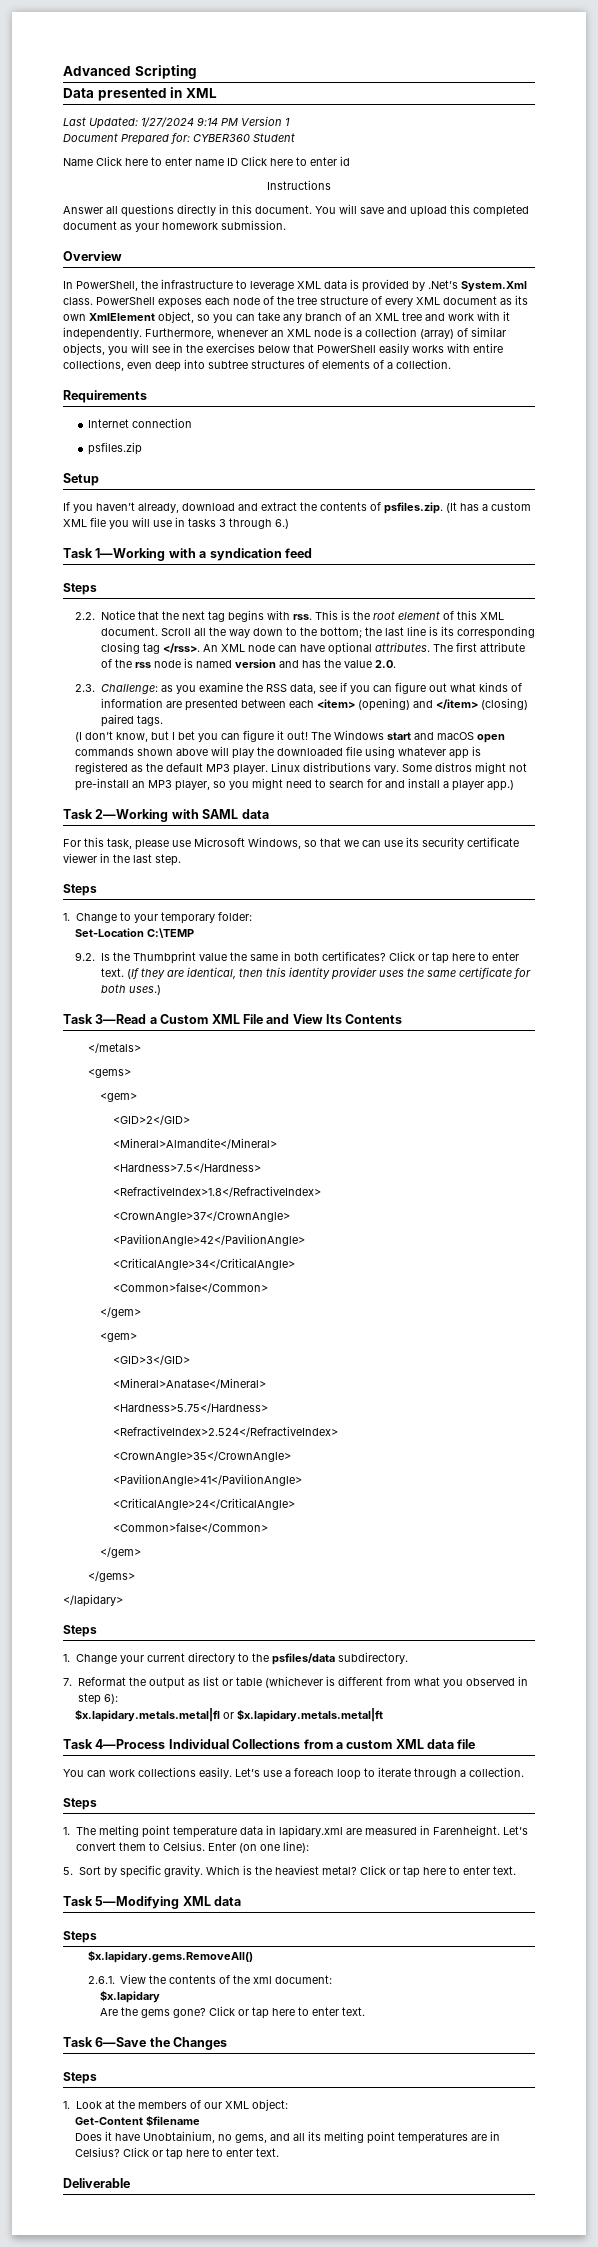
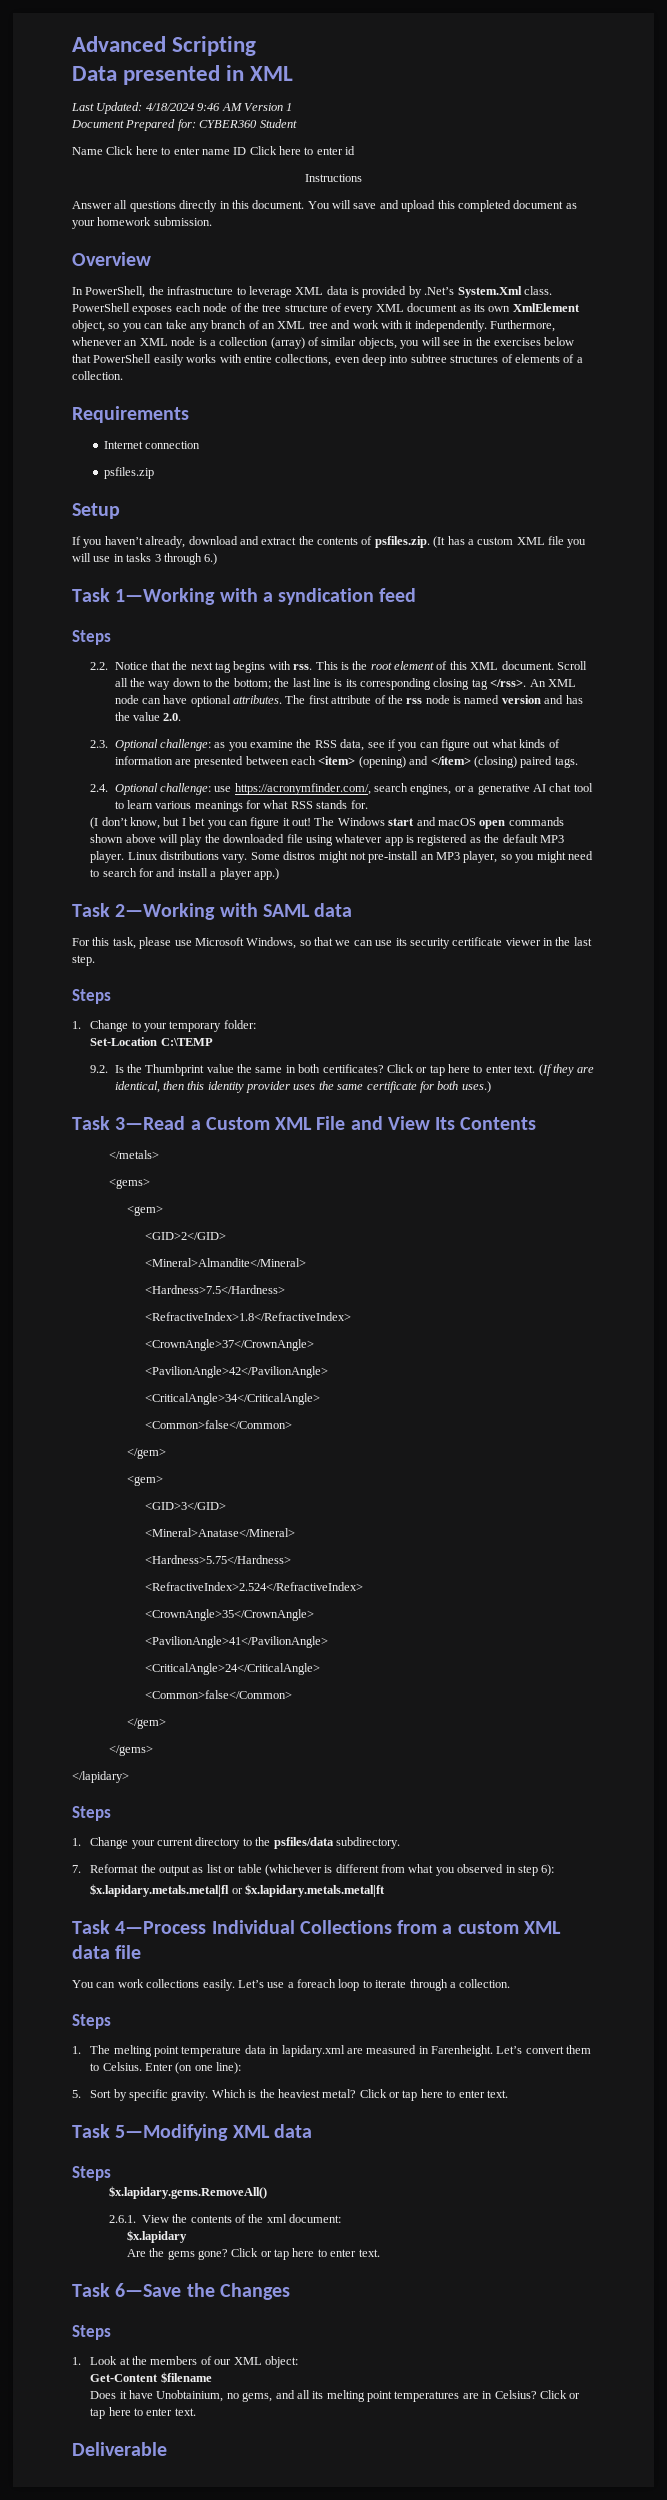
- Last Updated: 1/27/2024 9:14 PM Version 1
+ Last Updated: 4/18/2024 9:46 AM Version 1
- 2.3. Challenge: as you examine the RSS data, see if you can figure out what kinds of information are presented between each <item> (opening) and </item> (closing) paired tags.
+ 2.3. Optional challenge: as you examine the RSS data, see if you can figure out what kinds of information are presented between each <item> (opening) and </item> (closing) paired tags.
+ 2.4. Optional challenge: use https://acronymfinder.com/, search engines, or a generative AI chat tool to learn various meanings for what RSS stands for.

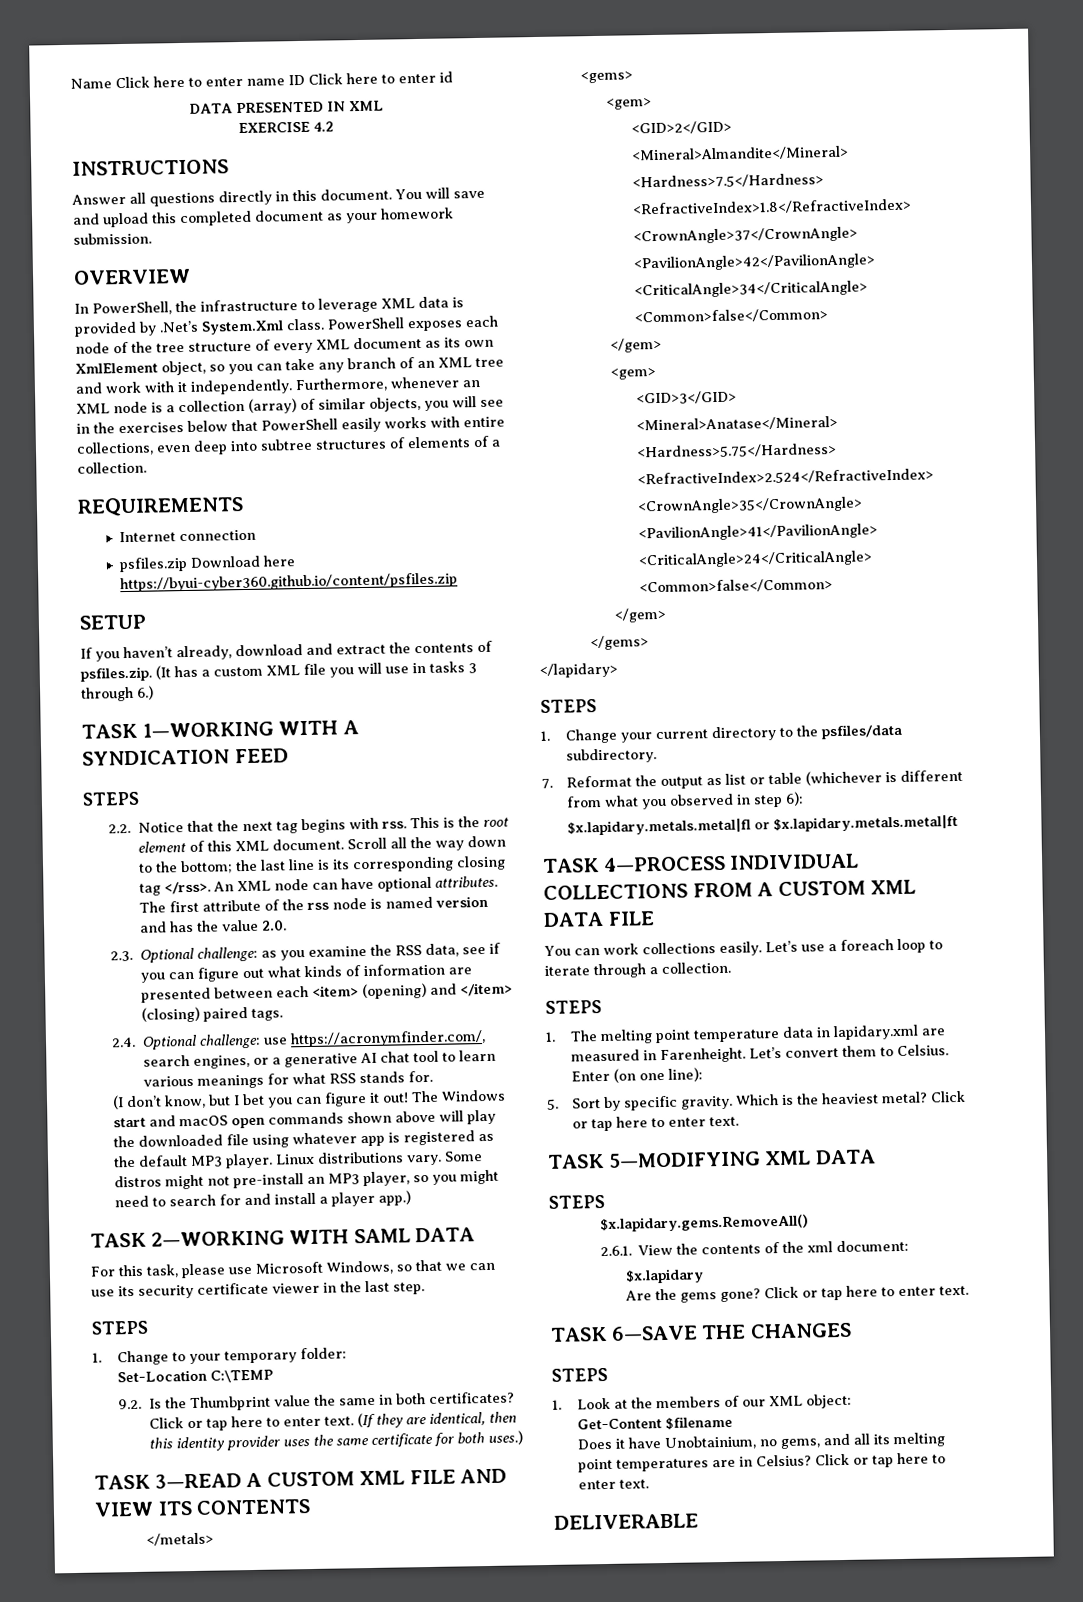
- Advanced Scripting
- Data presented in XML
- Last Updated: 4/18/2024 9:46 AM Version 1
- Document Prepared for: CYBER360 Student
- Instructions
+ DATA PRESENTED IN XML
+ EXERCISE 4.2
+ INSTRUCTIONS
- Overview
+ OVERVIEW
- Requirements
+ REQUIREMENTS
- psfiles.zip
- Setup
+ psfiles.zip Download here https://byui-cyber360.github.io/content/psfiles.zip
+ SETUP
- Task 1—Working with a syndication feed
- Steps
+ TASK 1—WORKING WITH A SYNDICATION FEED
+ STEPS
- Task 2—Working with SAML data
+ TASK 2—WORKING WITH SAML DATA
  For this task, please use Microsoft Windows, so that we can use its security certificate viewer in the last step.
- Steps
+ STEPS
- Task 3—Read a Custom XML File and View Its Contents
+ TASK 3—READ A CUSTOM XML FILE AND VIEW ITS CONTENTS
  </lapidary>
- Steps
+ STEPS
- Task 4—Process Individual Collections from a custom XML data file
+ TASK 4—PROCESS INDIVIDUAL COLLECTIONS FROM A CUSTOM XML DATA FILE
  Let’s use a foreach loop to iterate through a collection.
- Steps
+ STEPS
- Task 5—Modifying XML data
- Steps
+ TASK 5—MODIFYING XML DATA
+ STEPS
- Task 6—Save the Changes
- Steps
+ TASK 6—SAVE THE CHANGES
+ STEPS
- Deliverable
+ DELIVERABLE

